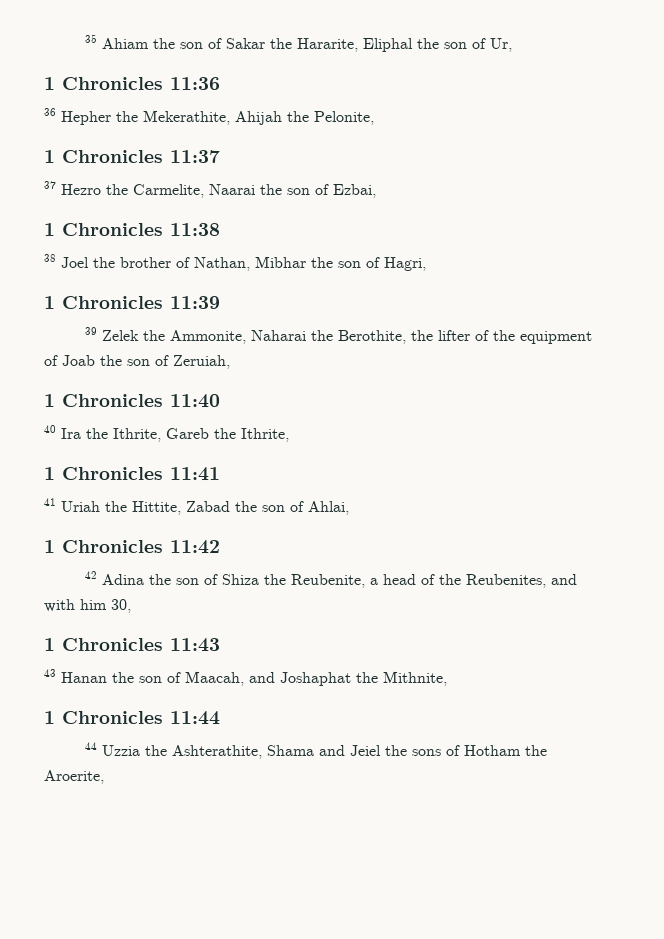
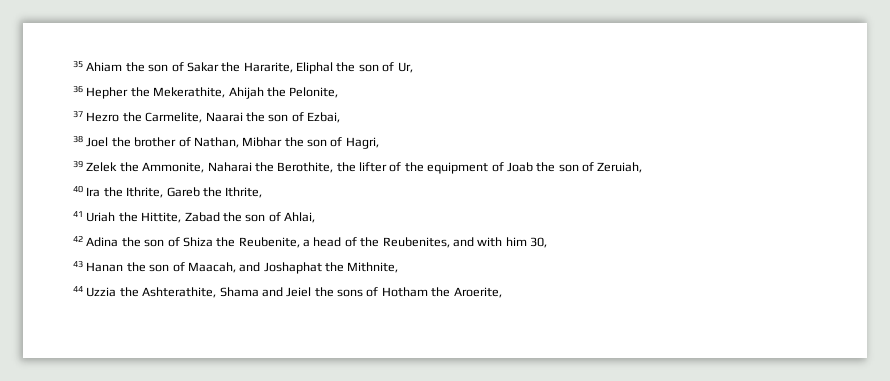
- 1 Chronicles 11:36
- 1 Chronicles 11:37
- 1 Chronicles 11:38
- 1 Chronicles 11:39
- 1 Chronicles 11:40
- 1 Chronicles 11:41
- 1 Chronicles 11:42
- 1 Chronicles 11:43
- 1 Chronicles 11:44

